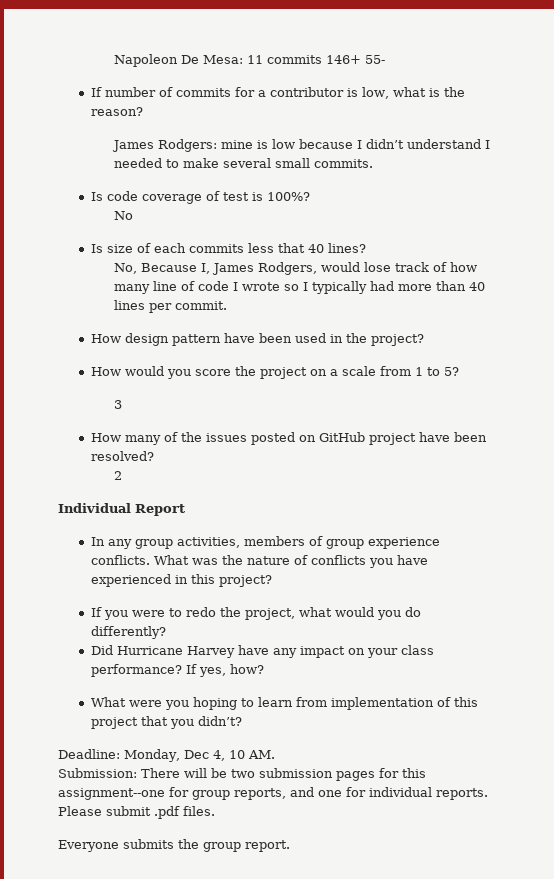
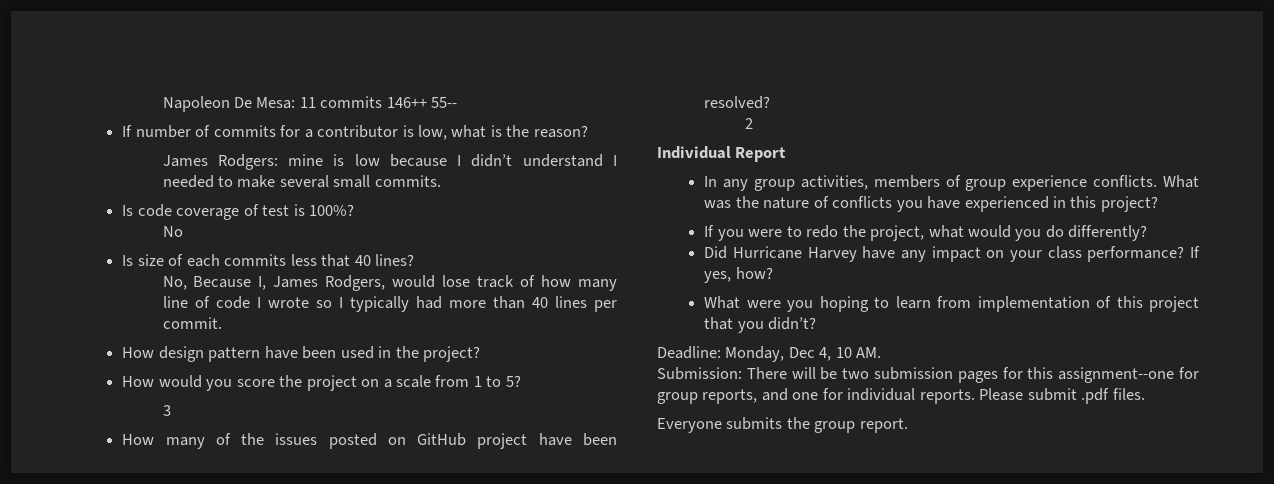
- Napoleon De Mesa: 11 commits 146+ 55-
+ Napoleon De Mesa: 11 commits 146++ 55--

